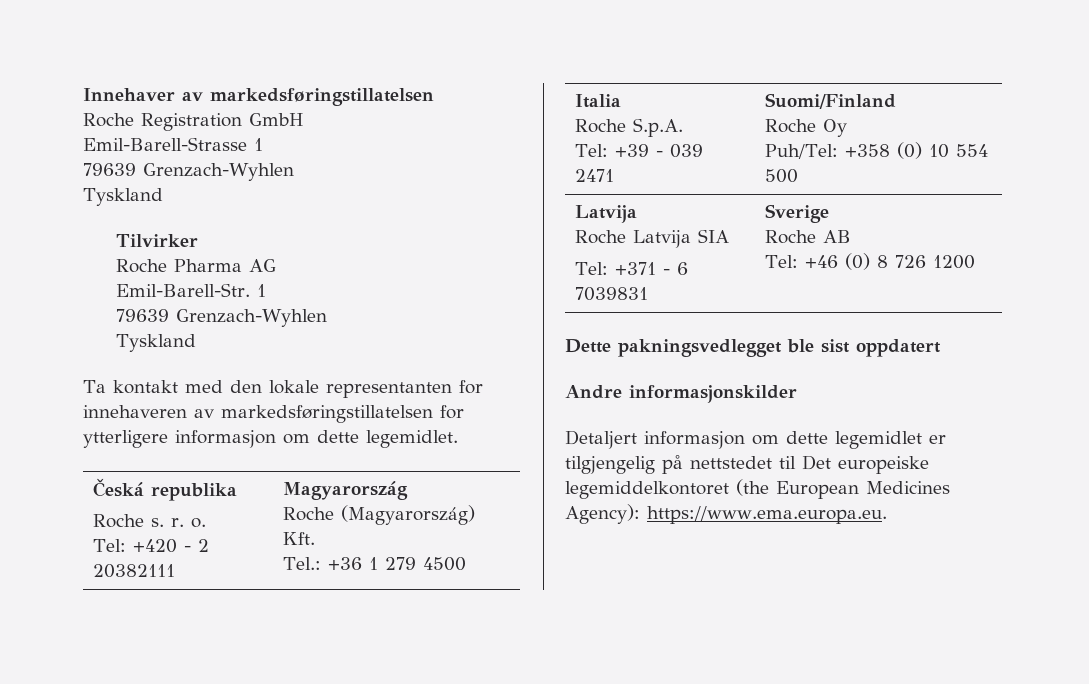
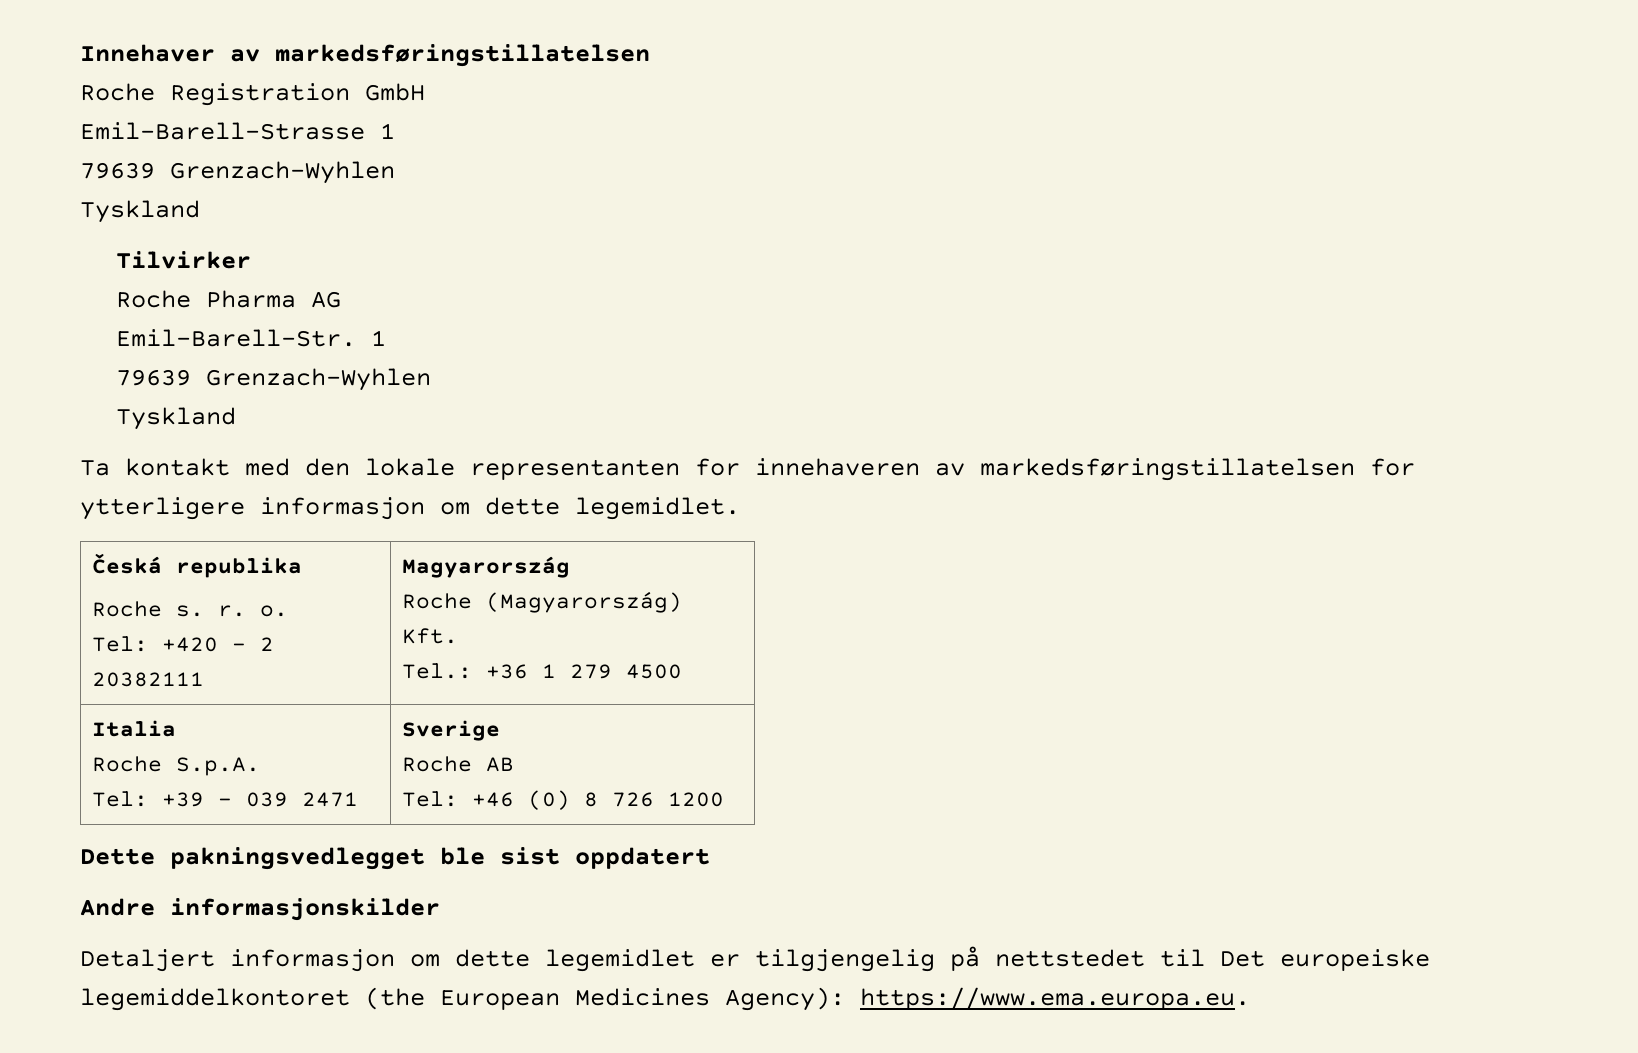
  Italia
  Roche S.p.A.
- Tel: +39 - 039 2471 | Suomi/Finland
- Roche Oy
- Puh/Tel: +358 (0) 10 554 500
- Latvija
- Roche Latvija SIA
- Tel: +371 - 6 7039831 | Sverige
+ Tel: +39 - 039 2471 | Sverige

